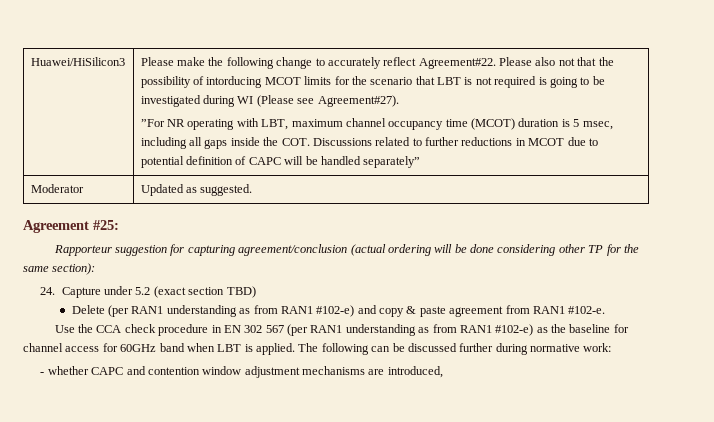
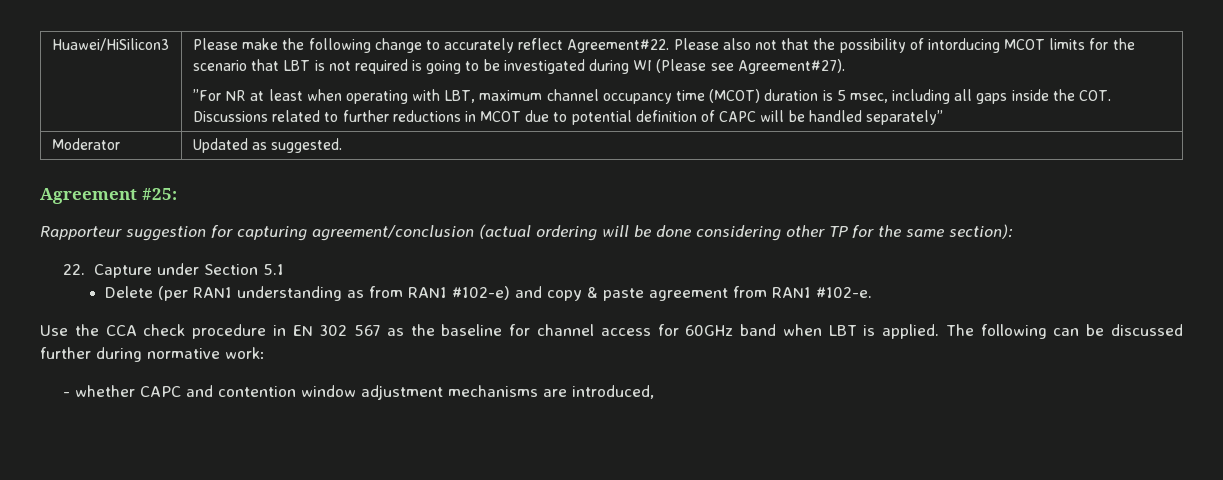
- ”For NR operating with LBT, maximum channel occupancy time (MCOT) duration is 5 msec, including all gaps inside the COT. Discussions related to further reductions in MCOT due to potential definition of CAPC will be handled separately”
+ ”For NR at least when operating with LBT, maximum channel occupancy time (MCOT) duration is 5 msec, including all gaps inside the COT. Discussions related to further reductions in MCOT due to potential definition of CAPC will be handled separately”
- 24. Capture under 5.2 (exact section TBD)
+ 22. Capture under Section 5.1
- Use the CCA check procedure in EN 302 567 (per RAN1 understanding as from RAN1 #102-e) as the baseline for channel access for 60GHz band when LBT is applied.
+ Use the CCA check procedure in EN 302 567 as the baseline for channel access for 60GHz band when LBT is applied.

